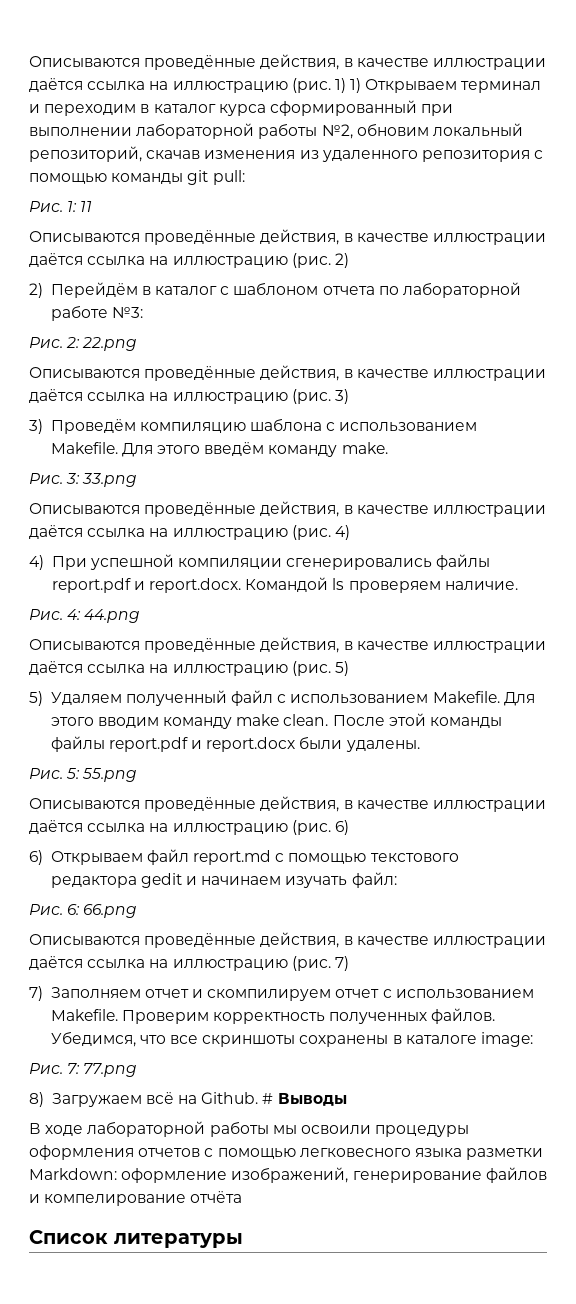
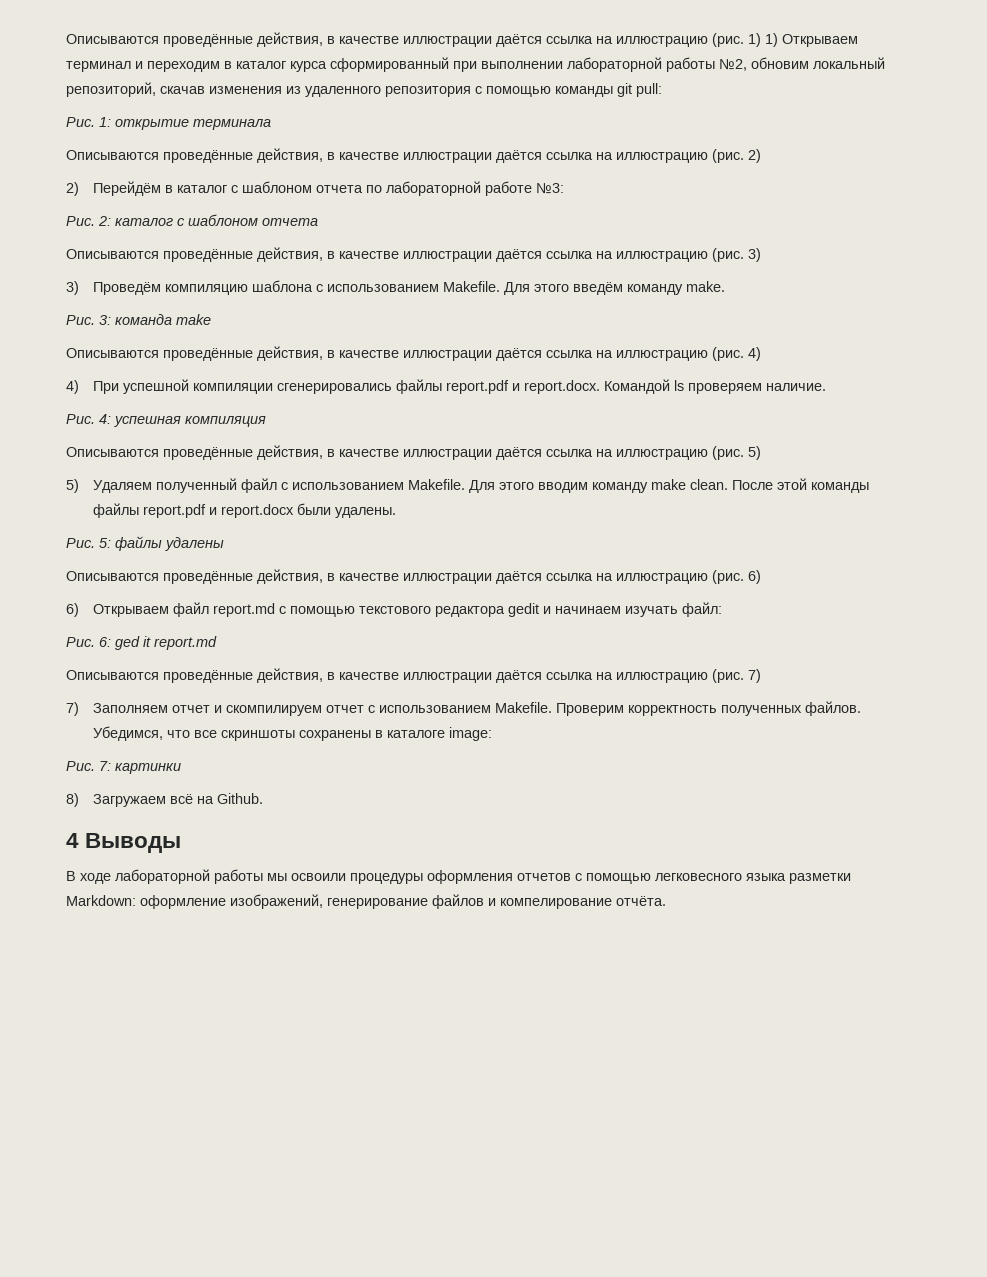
- Рис. 1: 11
+ Рис. 1: открытие терминала
- Рис. 2: 22.png
+ Рис. 2: каталог с шаблоном отчета
- Рис. 3: 33.png
+ Рис. 3: команда make
- Рис. 4: 44.png
+ Рис. 4: успешная компиляция
- Рис. 5: 55.png
+ Рис. 5: файлы удалены
- Рис. 6: 66.png
+ Рис. 6: ged it report.md
- Рис. 7: 77.png
+ Рис. 7: картинки
- 8) Загружаем всё на Github. # Выводы
+ 8) Загружаем всё на Github.
+ 4 Выводы
- В ходе лабораторной работы мы освоили процедуры оформления отчетов с помощью легковесного языка разметки Markdown: оформление изображений, генерирование файлов и компелирование отчёта
- Список литературы
+ В ходе лабораторной работы мы освоили процедуры оформления отчетов с помощью легковесного языка разметки Markdown: оформление изображений, генерирование файлов и компелирование отчёта.

